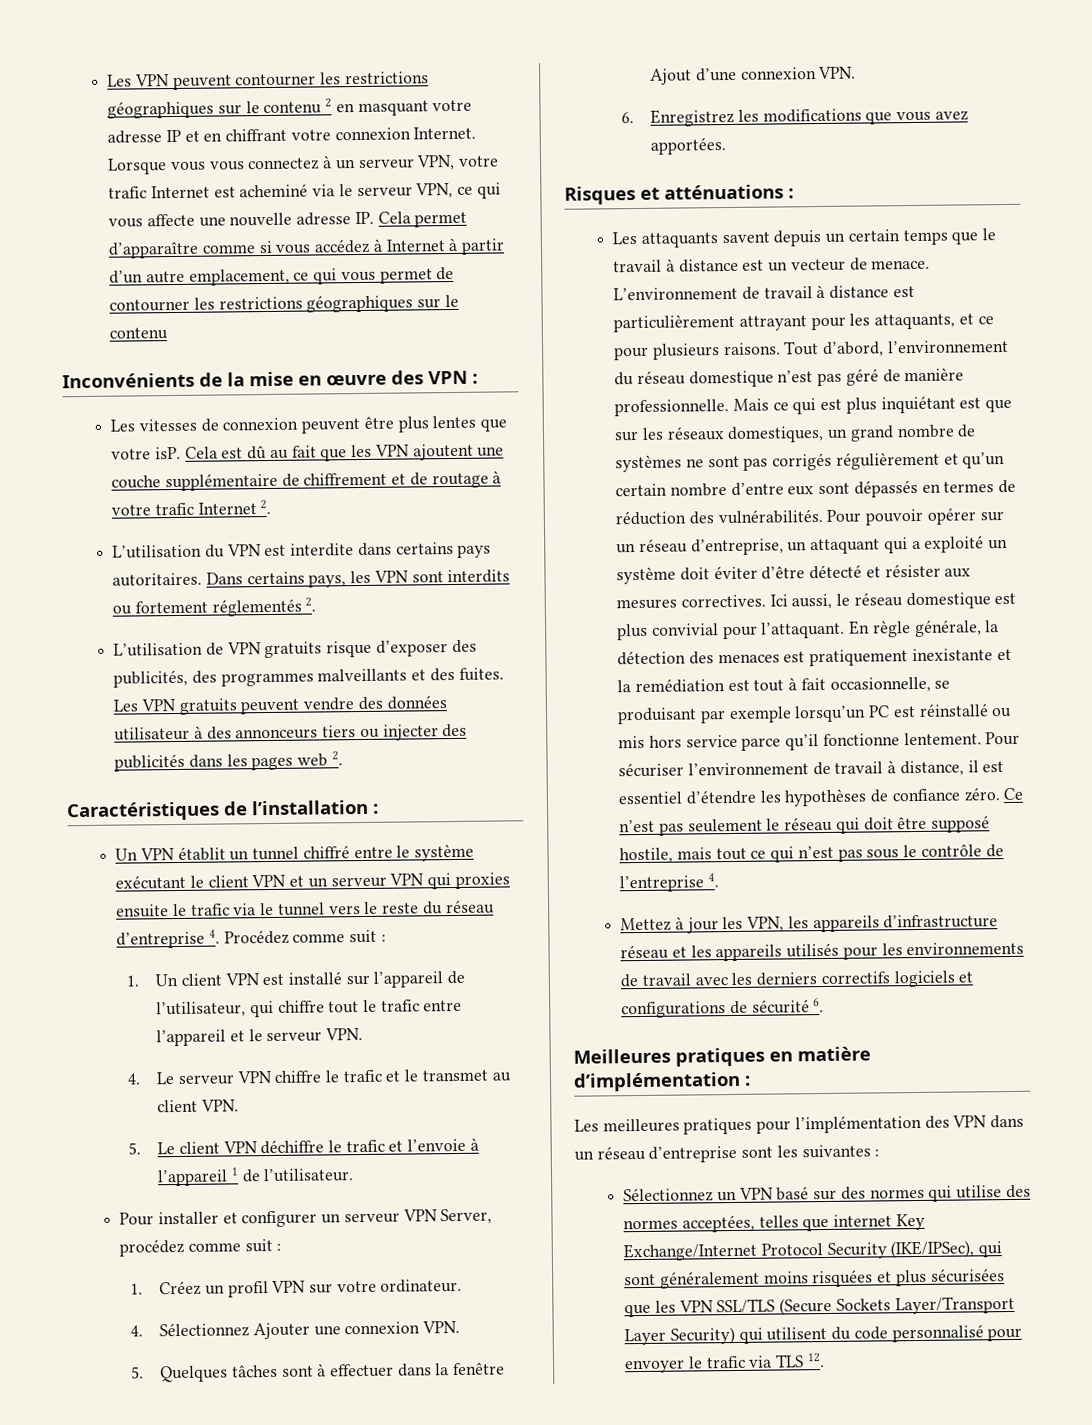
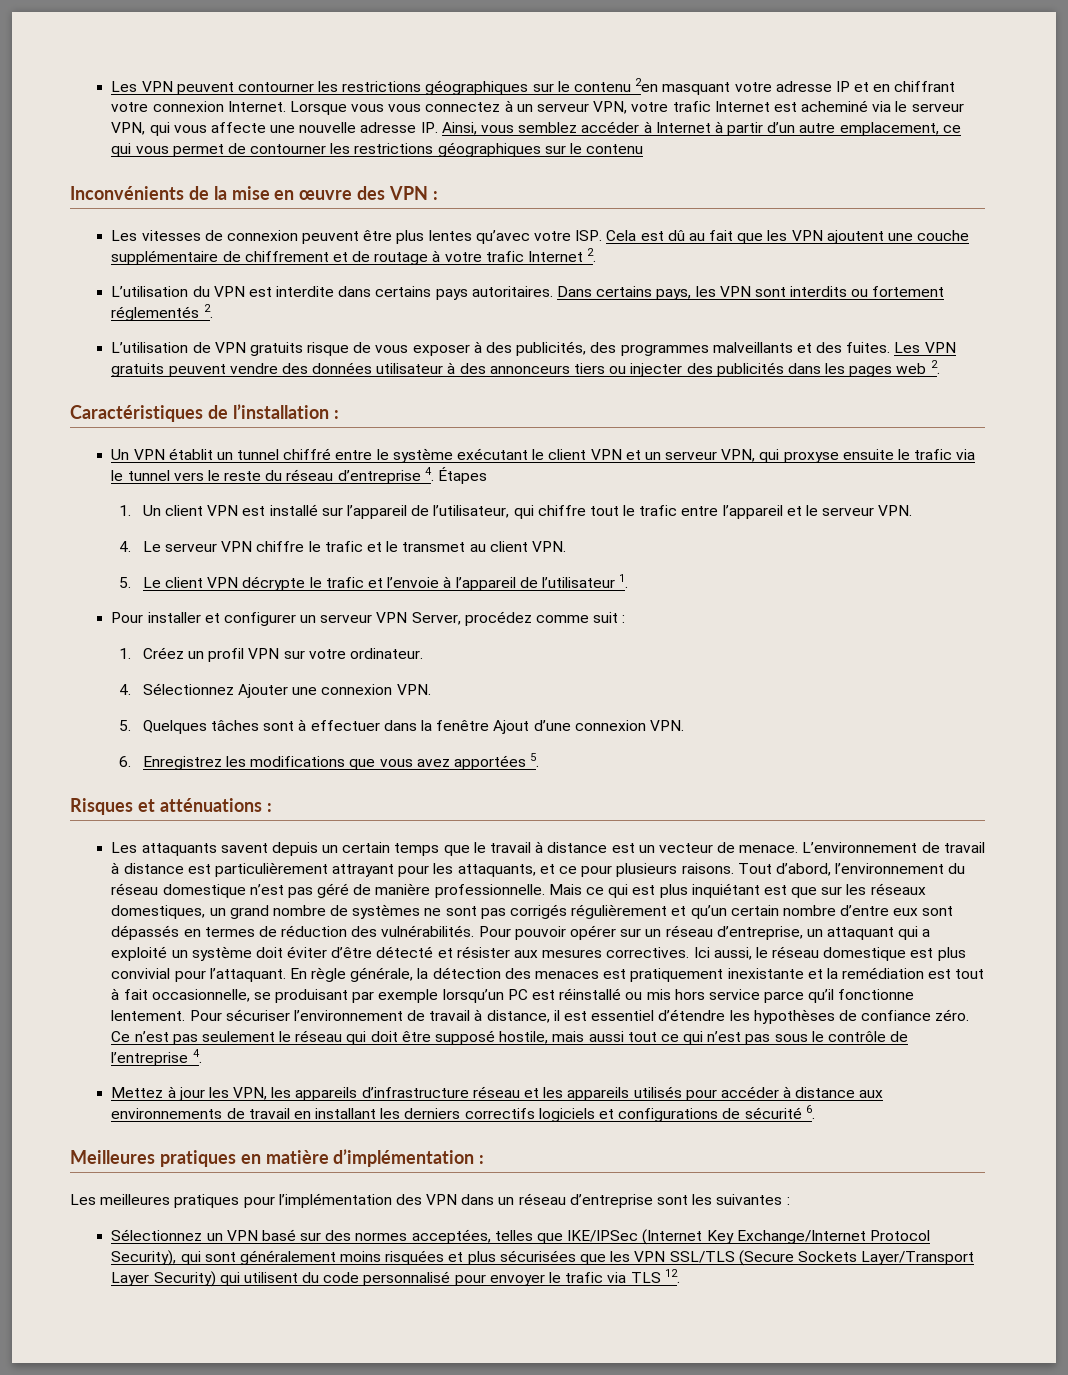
- Les VPN peuvent contourner les restrictions géographiques sur le contenu 2 en masquant votre adresse IP et en chiffrant votre connexion Internet.
+ Les VPN peuvent contourner les restrictions géographiques sur le contenu 2en masquant votre adresse IP et en chiffrant votre connexion Internet.
- Lorsque vous vous connectez à un serveur VPN, votre trafic Internet est acheminé via le serveur VPN, ce qui vous affecte une nouvelle adresse IP. Cela permet d’apparaître comme si vous accédez à Internet à partir d’un autre emplacement, ce qui vous permet de contourner les restrictions géographiques sur le contenu
+ Lorsque vous vous connectez à un serveur VPN, votre trafic Internet est acheminé via le serveur VPN, qui vous affecte une nouvelle adresse IP. Ainsi, vous semblez accéder à Internet à partir d’un autre emplacement, ce qui vous permet de contourner les restrictions géographiques sur le contenu
- Les vitesses de connexion peuvent être plus lentes que votre isP. Cela est dû au fait que les VPN ajoutent une couche supplémentaire de chiffrement et de routage à votre trafic Internet 2.
+ Les vitesses de connexion peuvent être plus lentes qu’avec votre ISP. Cela est dû au fait que les VPN ajoutent une couche supplémentaire de chiffrement et de routage à votre trafic Internet 2.
- L’utilisation de VPN gratuits risque d’exposer des publicités, des programmes malveillants et des fuites.
+ L’utilisation de VPN gratuits risque de vous exposer à des publicités, des programmes malveillants et des fuites.
- Un VPN établit un tunnel chiffré entre le système exécutant le client VPN et un serveur VPN qui proxies ensuite le trafic via le tunnel vers le reste du réseau d’entreprise 4. Procédez comme suit :
+ Un VPN établit un tunnel chiffré entre le système exécutant le client VPN et un serveur VPN, qui proxyse ensuite le trafic via le tunnel vers le reste du réseau d’entreprise 4. Étapes
- 5. Le client VPN déchiffre le trafic et l’envoie à l’appareil 1 de l’utilisateur.
+ 5. Le client VPN décrypte le trafic et l’envoie à l’appareil de l’utilisateur 1.
- 6. Enregistrez les modifications que vous avez apportées.
+ 6. Enregistrez les modifications que vous avez apportées 5.
- Ce n’est pas seulement le réseau qui doit être supposé hostile, mais tout ce qui n’est pas sous le contrôle de l’entreprise 4.
+ Ce n’est pas seulement le réseau qui doit être supposé hostile, mais aussi tout ce qui n’est pas sous le contrôle de l’entreprise 4.
- Mettez à jour les VPN, les appareils d’infrastructure réseau et les appareils utilisés pour les environnements de travail avec les derniers correctifs logiciels et configurations de sécurité 6.
+ Mettez à jour les VPN, les appareils d’infrastructure réseau et les appareils utilisés pour accéder à distance aux environnements de travail en installant les derniers correctifs logiciels et configurations de sécurité 6.
- Sélectionnez un VPN basé sur des normes qui utilise des normes acceptées, telles que internet Key Exchange/Internet Protocol Security (IKE/IPSec), qui sont généralement moins risquées et plus sécurisées que les VPN SSL/TLS (Secure Sockets Layer/Transport Layer Security) qui utilisent du code personnalisé pour envoyer le trafic via TLS 12.
+ Sélectionnez un VPN basé sur des normes acceptées, telles que IKE/IPSec (Internet Key Exchange/Internet Protocol Security), qui sont généralement moins risquées et plus sécurisées que les VPN SSL/TLS (Secure Sockets Layer/Transport Layer Security) qui utilisent du code personnalisé pour envoyer le trafic via TLS 12.

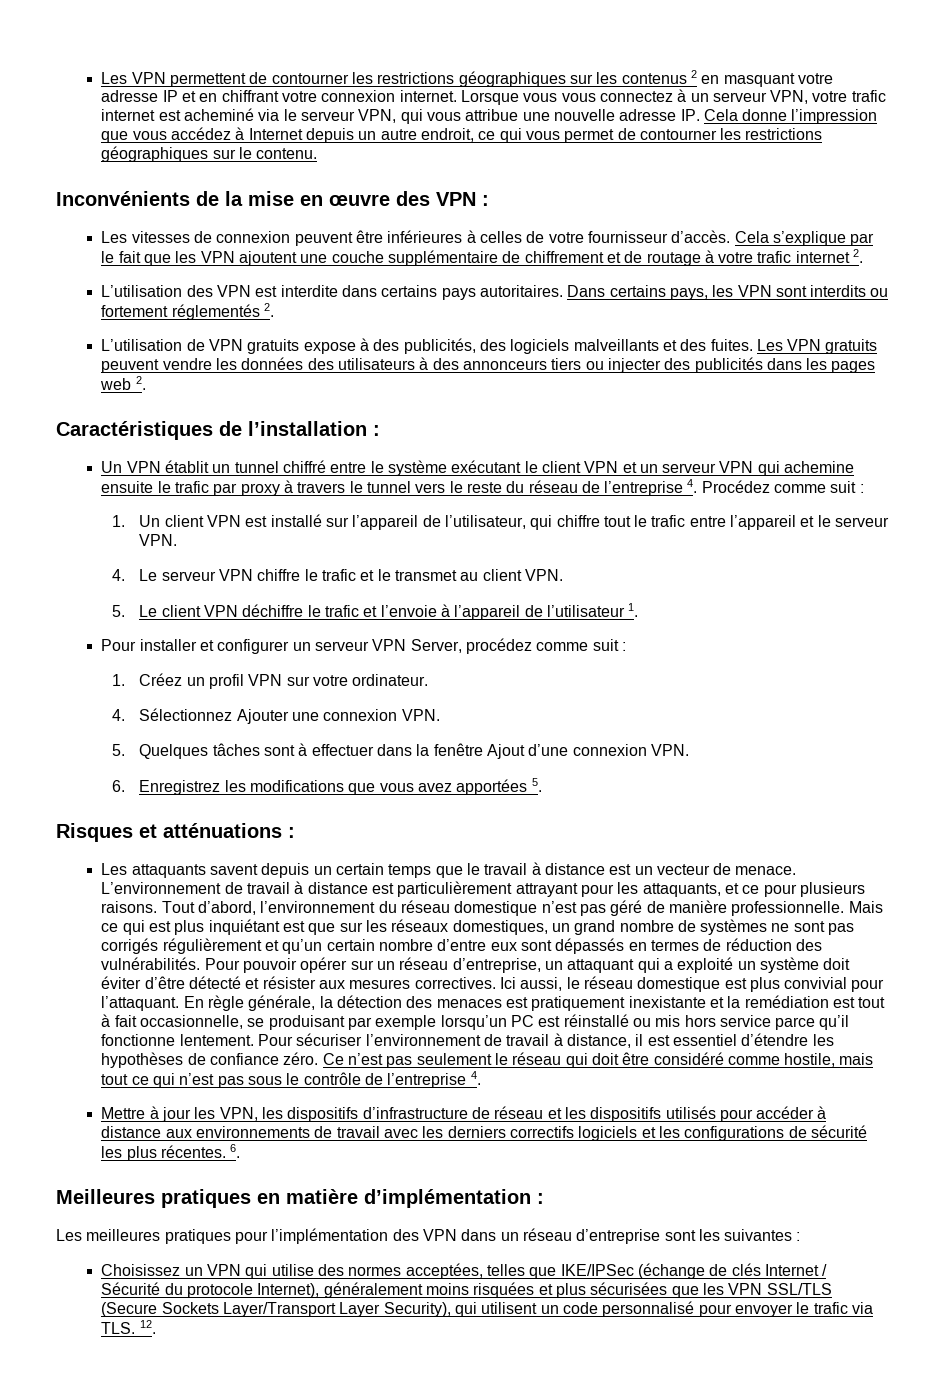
- Les VPN peuvent contourner les restrictions géographiques sur le contenu 2en masquant votre adresse IP et en chiffrant votre connexion Internet.
+ Les VPN permettent de contourner les restrictions géographiques sur les contenus 2 en masquant votre adresse IP et en chiffrant votre connexion internet.
- Lorsque vous vous connectez à un serveur VPN, votre trafic Internet est acheminé via le serveur VPN, qui vous affecte une nouvelle adresse IP. Ainsi, vous semblez accéder à Internet à partir d’un autre emplacement, ce qui vous permet de contourner les restrictions géographiques sur le contenu
+ Lorsque vous vous connectez à un serveur VPN, votre trafic internet est acheminé via le serveur VPN, qui vous attribue une nouvelle adresse IP. Cela donne l’impression que vous accédez à Internet depuis un autre endroit, ce qui vous permet de contourner les restrictions géographiques sur le contenu.
- Les vitesses de connexion peuvent être plus lentes qu’avec votre ISP. Cela est dû au fait que les VPN ajoutent une couche supplémentaire de chiffrement et de routage à votre trafic Internet 2.
- L’utilisation du VPN est interdite dans certains pays autoritaires.
+ Les vitesses de connexion peuvent être inférieures à celles de votre fournisseur d’accès. Cela s’explique par le fait que les VPN ajoutent une couche supplémentaire de chiffrement et de routage à votre trafic internet 2.
+ L’utilisation des VPN est interdite dans certains pays autoritaires.
- L’utilisation de VPN gratuits risque de vous exposer à des publicités, des programmes malveillants et des fuites.
+ L’utilisation de VPN gratuits expose à des publicités, des logiciels malveillants et des fuites.
- Les VPN gratuits peuvent vendre des données utilisateur à des annonceurs tiers ou injecter des publicités dans les pages web 2.
+ Les VPN gratuits peuvent vendre les données des utilisateurs à des annonceurs tiers ou injecter des publicités dans les pages web 2.
- Un VPN établit un tunnel chiffré entre le système exécutant le client VPN et un serveur VPN, qui proxyse ensuite le trafic via le tunnel vers le reste du réseau d’entreprise 4. Étapes
+ Un VPN établit un tunnel chiffré entre le système exécutant le client VPN et un serveur VPN qui achemine ensuite le trafic par proxy à travers le tunnel vers le reste du réseau de l’entreprise 4. Procédez comme suit :
- 5. Le client VPN décrypte le trafic et l’envoie à l’appareil de l’utilisateur 1.
+ 5. Le client VPN déchiffre le trafic et l’envoie à l’appareil de l’utilisateur 1.
- Ce n’est pas seulement le réseau qui doit être supposé hostile, mais aussi tout ce qui n’est pas sous le contrôle de l’entreprise 4.
+ Ce n’est pas seulement le réseau qui doit être considéré comme hostile, mais tout ce qui n’est pas sous le contrôle de l’entreprise 4.
- Mettez à jour les VPN, les appareils d’infrastructure réseau et les appareils utilisés pour accéder à distance aux environnements de travail en installant les derniers correctifs logiciels et configurations de sécurité 6.
+ Mettre à jour les VPN, les dispositifs d’infrastructure de réseau et les dispositifs utilisés pour accéder à distance aux environnements de travail avec les derniers correctifs logiciels et les configurations de sécurité les plus récentes. 6.
- Sélectionnez un VPN basé sur des normes acceptées, telles que IKE/IPSec (Internet Key Exchange/Internet Protocol Security), qui sont généralement moins risquées et plus sécurisées que les VPN SSL/TLS (Secure Sockets Layer/Transport Layer Security) qui utilisent du code personnalisé pour envoyer le trafic via TLS 12.
+ Choisissez un VPN qui utilise des normes acceptées, telles que IKE/IPSec (échange de clés Internet / Sécurité du protocole Internet), généralement moins risquées et plus sécurisées que les VPN SSL/TLS (Secure Sockets Layer/Transport Layer Security), qui utilisent un code personnalisé pour envoyer le trafic via TLS. 12.

